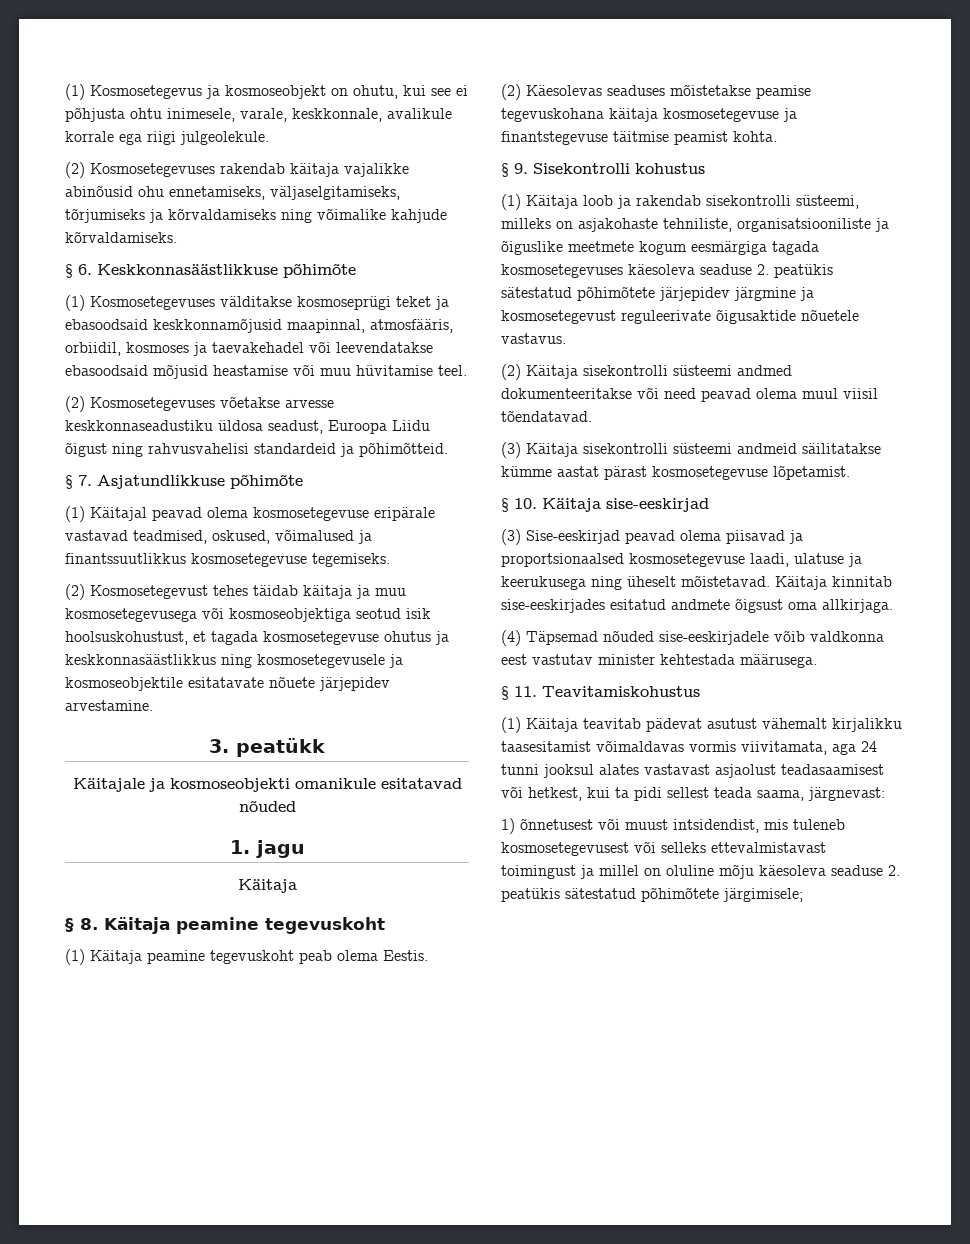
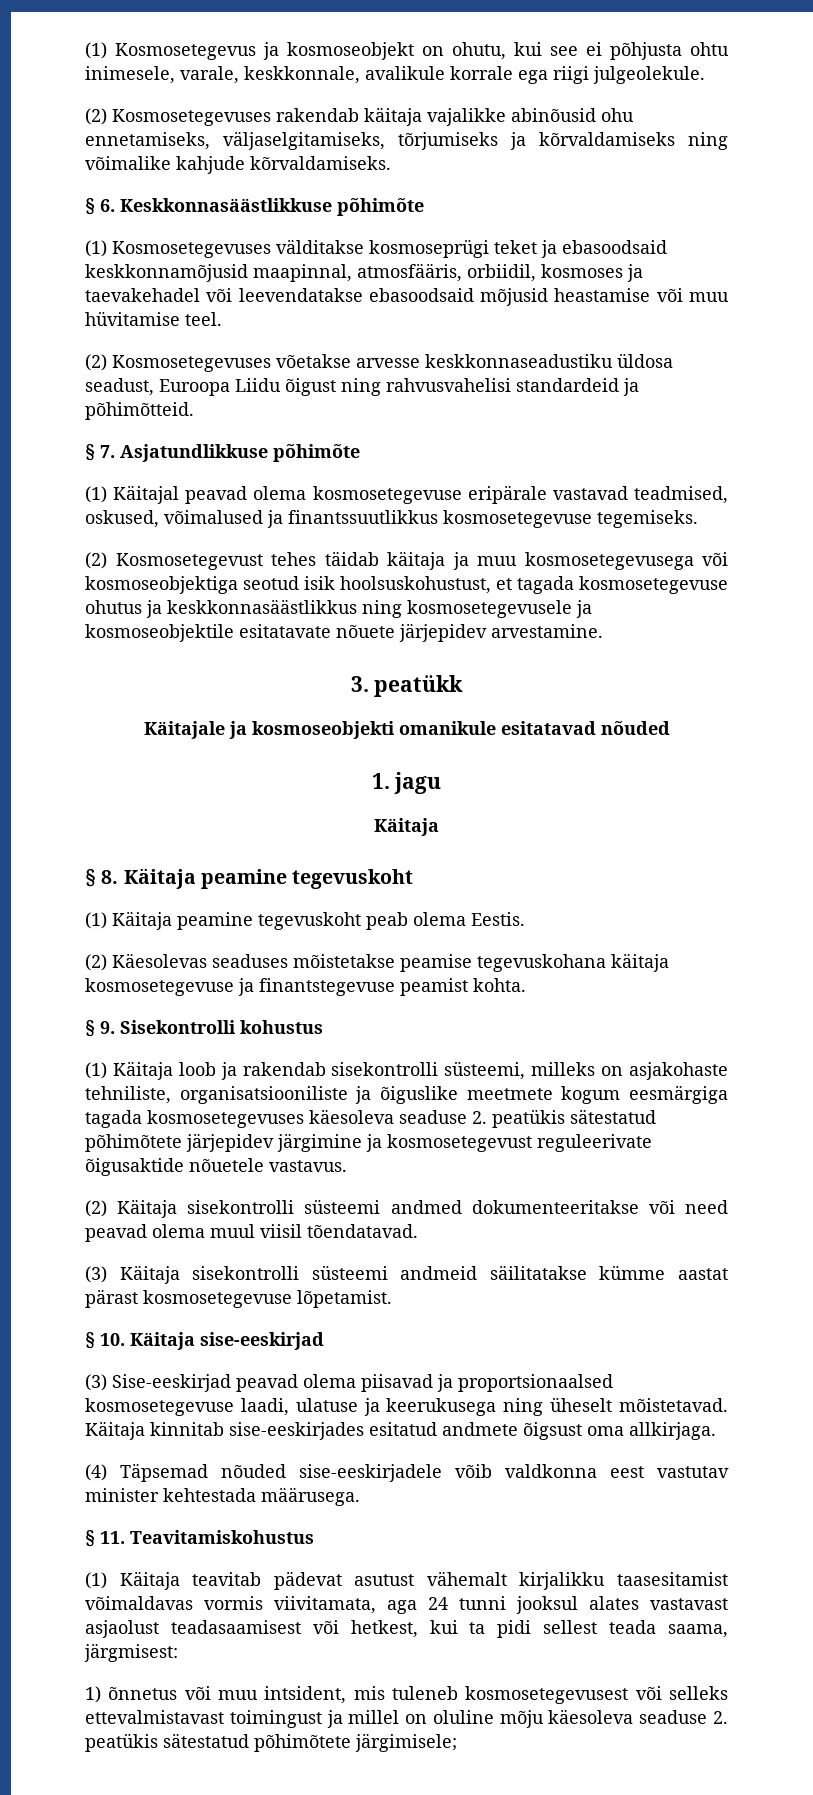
- (2) Käesolevas seaduses mõistetakse peamise tegevuskohana käitaja kosmosetegevuse ja finantstegevuse täitmise peamist kohta.
+ (2) Käesolevas seaduses mõistetakse peamise tegevuskohana käitaja kosmosetegevuse ja finantstegevuse peamist kohta.
- (1) Käitaja loob ja rakendab sisekontrolli süsteemi, milleks on asjakohaste tehniliste, organisatsiooniliste ja õiguslike meetmete kogum eesmärgiga tagada kosmosetegevuses käesoleva seaduse 2. peatükis sätestatud põhimõtete järjepidev järgmine ja kosmosetegevust reguleerivate õigusaktide nõuetele vastavus.
+ (1) Käitaja loob ja rakendab sisekontrolli süsteemi, milleks on asjakohaste tehniliste, organisatsiooniliste ja õiguslike meetmete kogum eesmärgiga tagada kosmosetegevuses käesoleva seaduse 2. peatükis sätestatud põhimõtete järjepidev järgimine ja kosmosetegevust reguleerivate õigusaktide nõuetele vastavus.
- (1) Käitaja teavitab pädevat asutust vähemalt kirjalikku taasesitamist võimaldavas vormis viivitamata, aga 24 tunni jooksul alates vastavast asjaolust teadasaamisest või hetkest, kui ta pidi sellest teada saama, järgnevast:
+ (1) Käitaja teavitab pädevat asutust vähemalt kirjalikku taasesitamist võimaldavas vormis viivitamata, aga 24 tunni jooksul alates vastavast asjaolust teadasaamisest või hetkest, kui ta pidi sellest teada saama, järgmisest:
- 1) õnnetusest või muust intsidendist, mis tuleneb kosmosetegevusest või selleks ettevalmistavast toimingust ja millel on oluline mõju käesoleva seaduse 2. peatükis sätestatud põhimõtete järgimisele;
+ 1) õnnetus või muu intsident, mis tuleneb kosmosetegevusest või selleks ettevalmistavast toimingust ja millel on oluline mõju käesoleva seaduse 2. peatükis sätestatud põhimõtete järgimisele;

